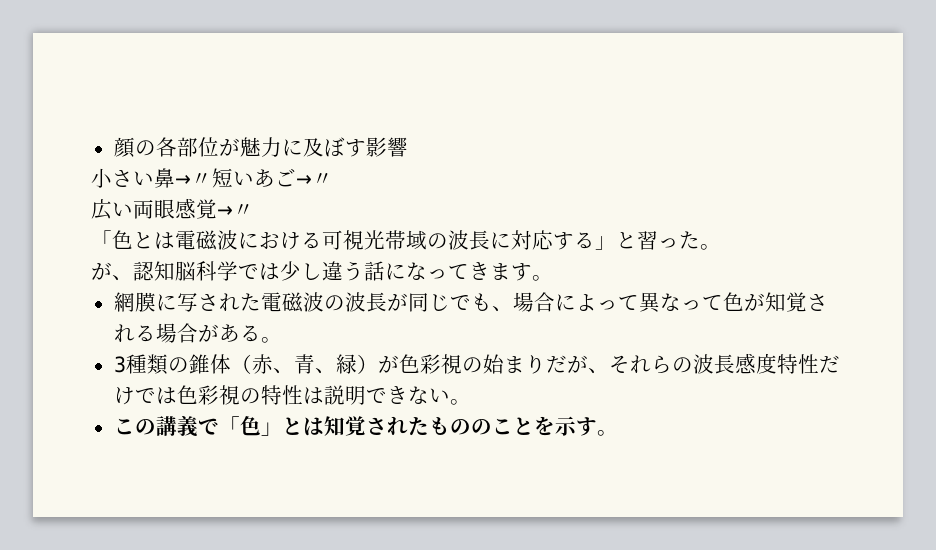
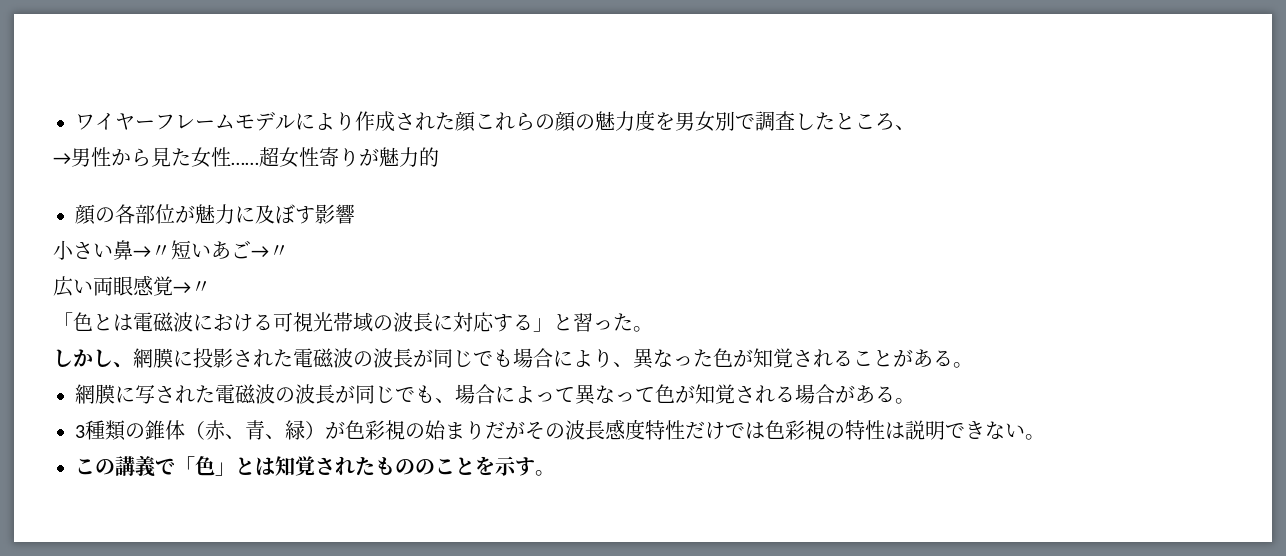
+ ワイヤーフレームモデルにより作成された顔これらの顔の魅力度を男女別で調査したところ、
+ →男性から見た女性……超女性寄りが魅力的
- が、認知脳科学では少し違う話になってきます。
+ しかし、網膜に投影された電磁波の波長が同じでも場合により、異なった色が知覚されることがある。
- 3種類の錐体（赤、青、緑）が色彩視の始まりだが、それらの波長感度特性だけでは色彩視の特性は説明できない。
+ 3種類の錐体（赤、青、緑）が色彩視の始まりだがその波長感度特性だけでは色彩視の特性は説明できない。

